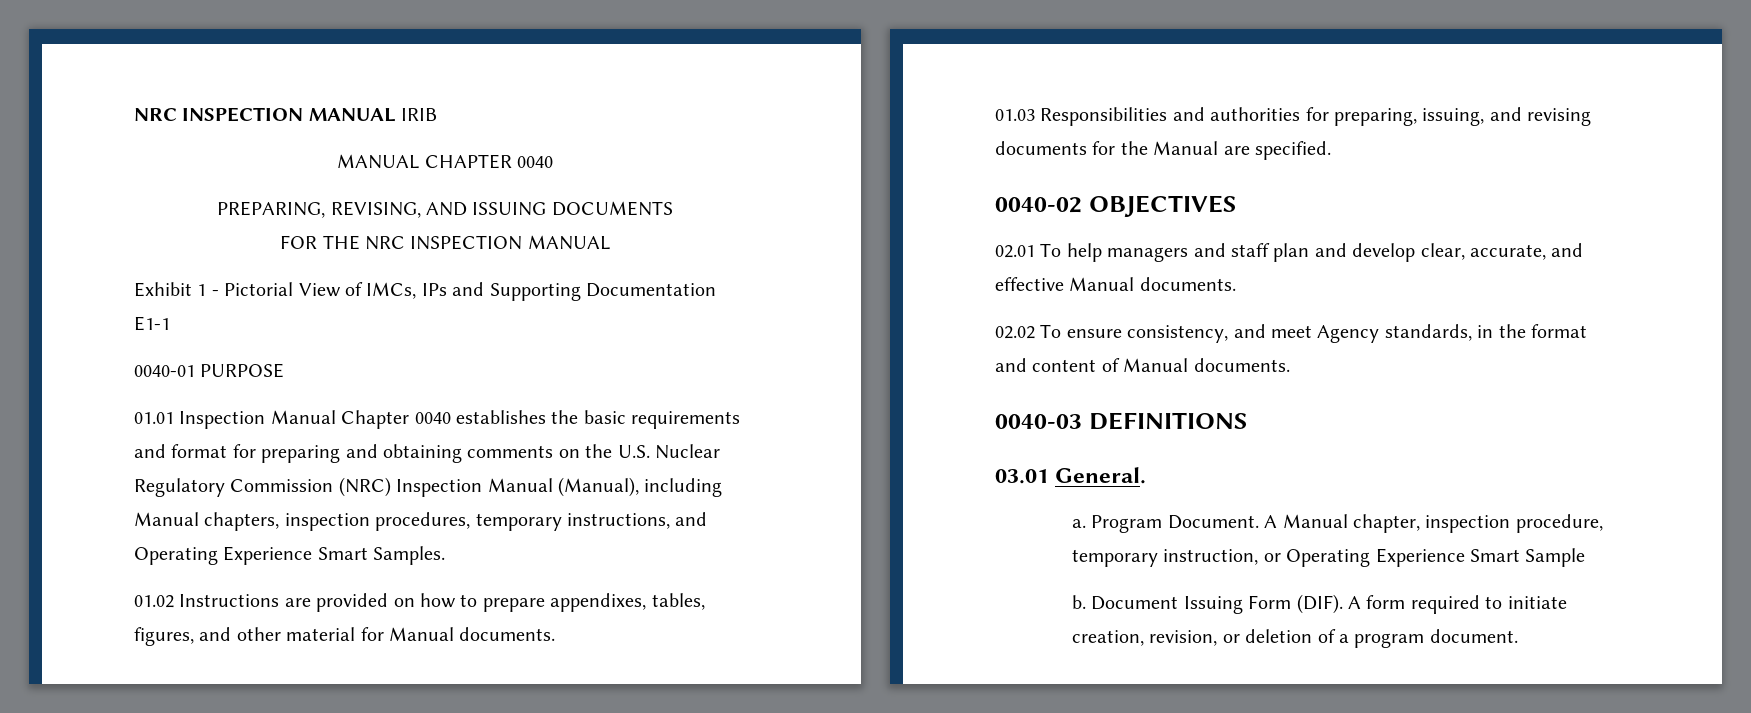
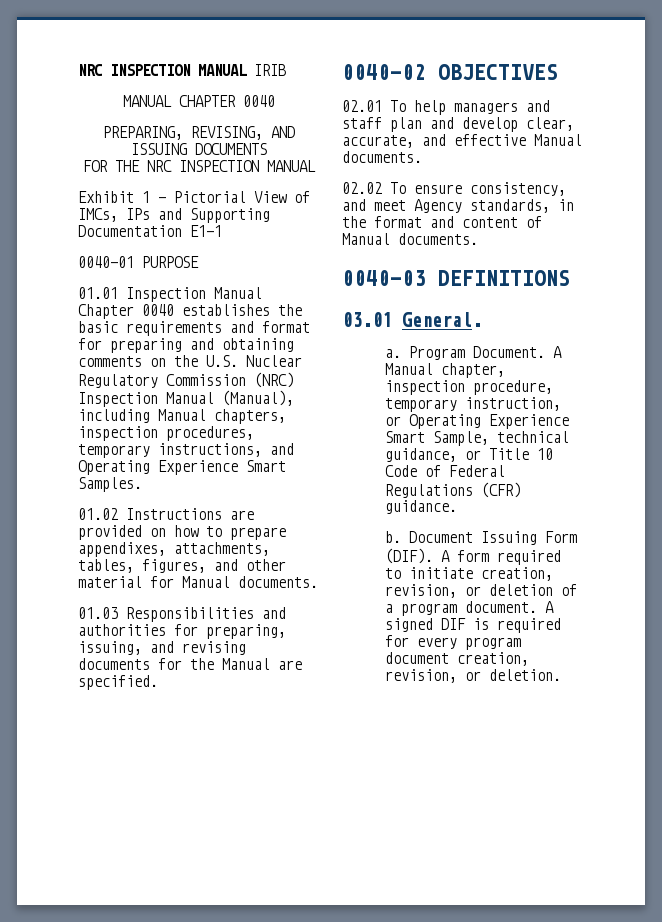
- 01.02 Instructions are provided on how to prepare appendixes, tables, figures, and other material for Manual documents.
+ 01.02 Instructions are provided on how to prepare appendixes, attachments, tables, figures, and other material for Manual documents.
- A Manual chapter, inspection procedure, temporary instruction, or Operating Experience Smart Sample
+ A Manual chapter, inspection procedure, temporary instruction, or Operating Experience Smart Sample, technical guidance, or Title 10 Code of Federal Regulations (CFR) guidance.
+ A signed DIF is required for every program document creation, revision, or deletion.

